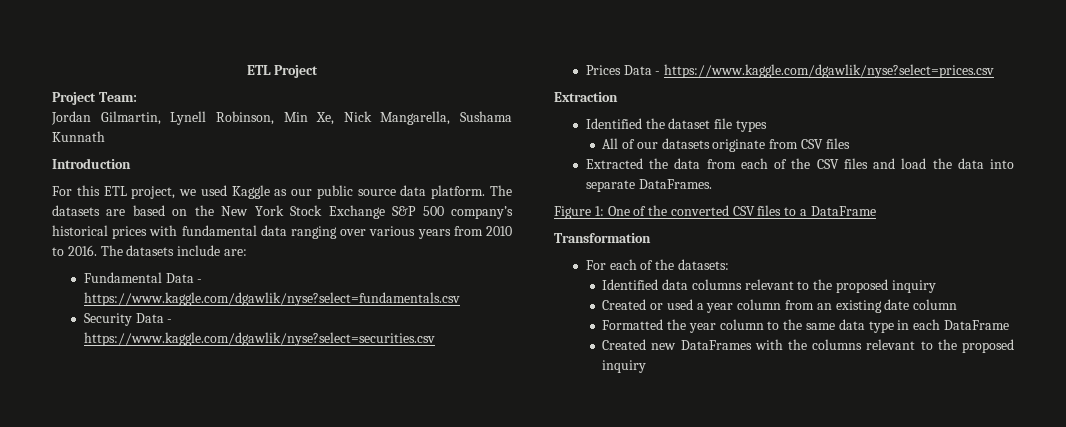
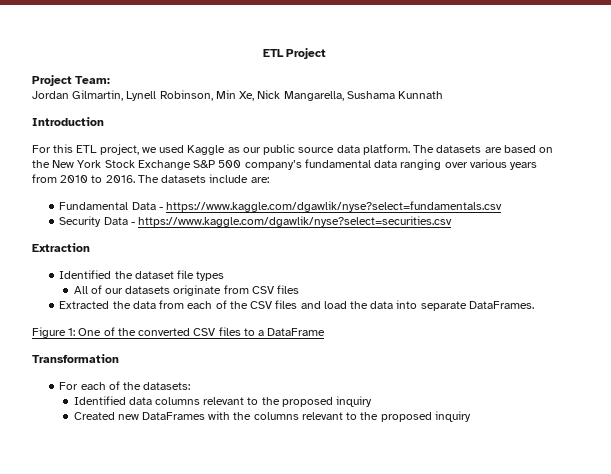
- The datasets are based on the New York Stock Exchange S&P 500 company’s historical prices with fundamental data ranging over various years from 2010 to 2016.
+ The datasets are based on the New York Stock Exchange S&P 500 company’s fundamental data ranging over various years from 2010 to 2016.
- Prices Data - https://www.kaggle.com/dgawlik/nyse?select=prices.csv
- Created or used a year column from an existing date column
- Formatted the year column to the same data type in each DataFrame

